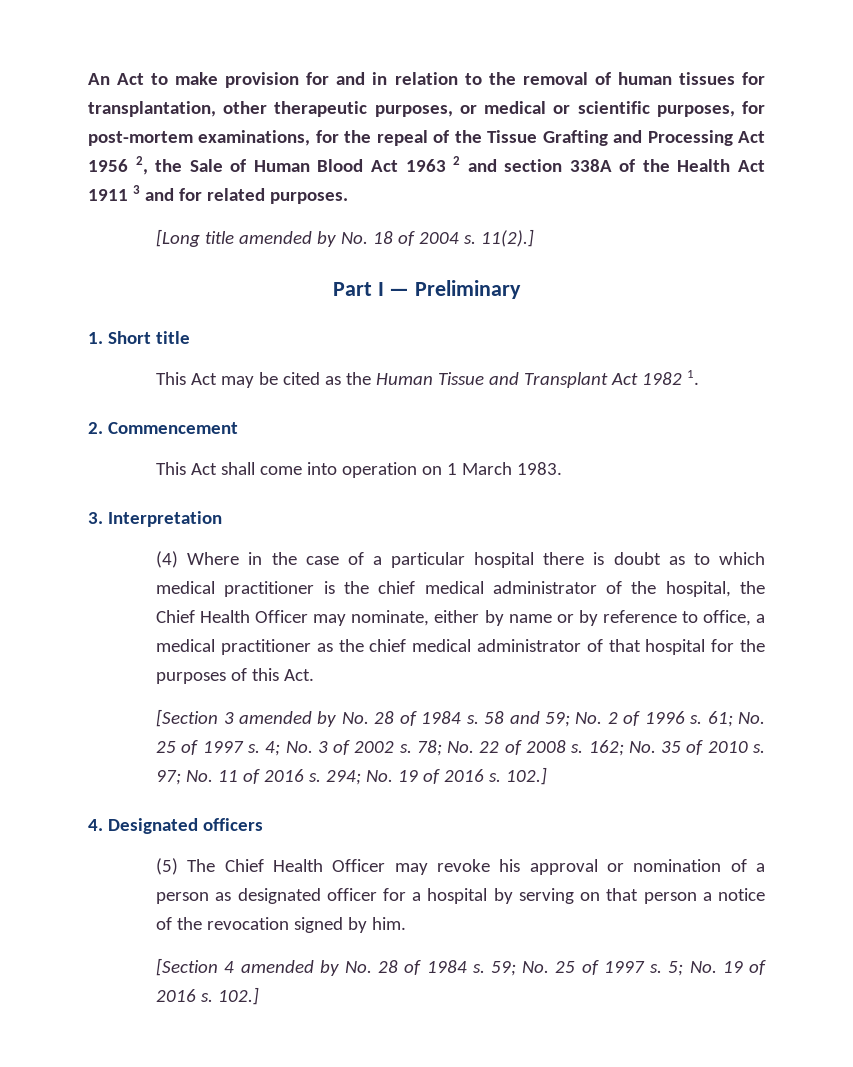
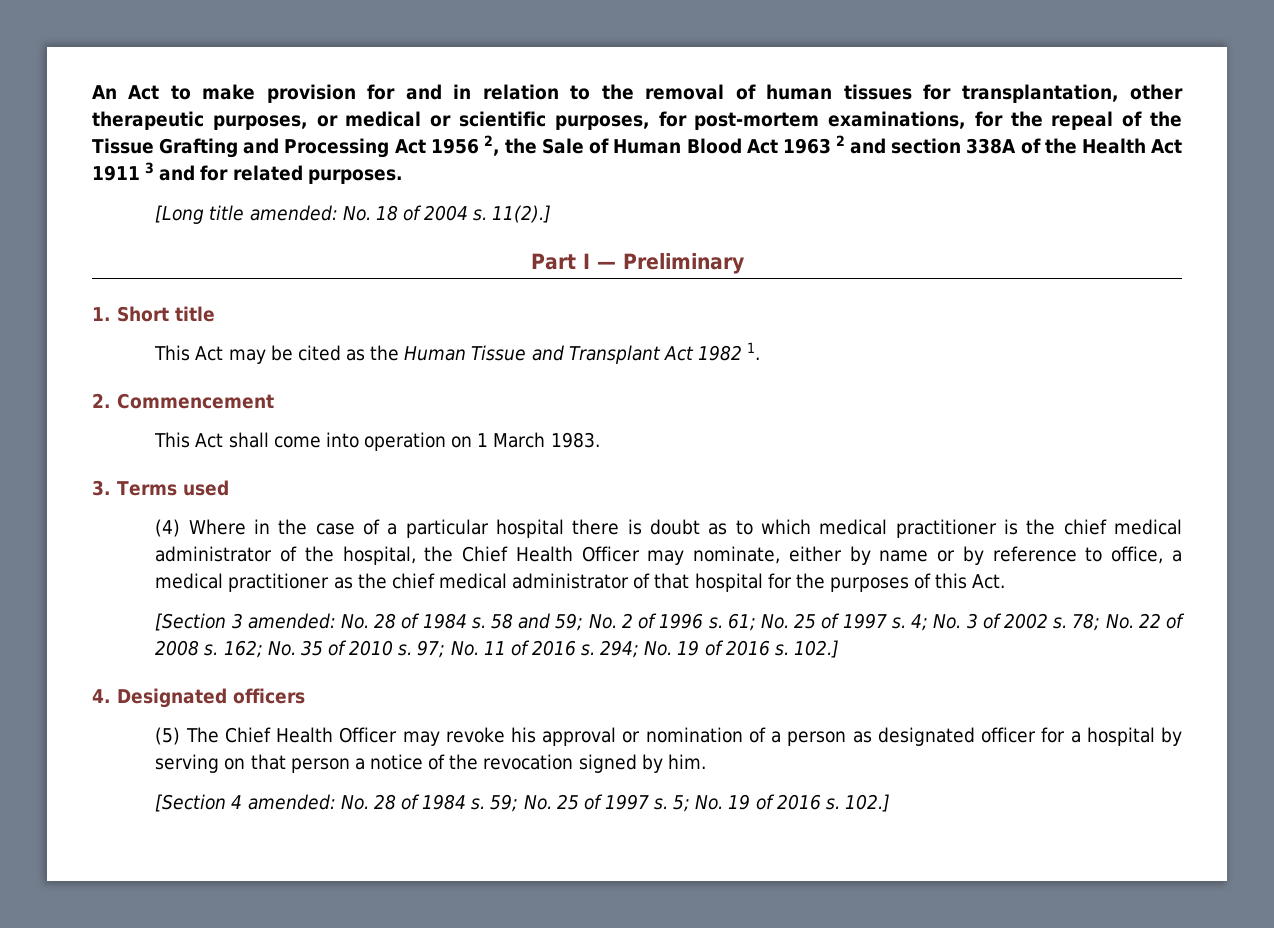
- [Long title amended by No. 18 of 2004 s.
+ [Long title amended: No. 18 of 2004 s.
- 3. Interpretation
+ 3. Terms used
- [Section 3 amended by No. 28 of 1984 s.
+ [Section 3 amended: No. 28 of 1984 s.
- [Section 4 amended by No. 28 of 1984 s.
+ [Section 4 amended: No. 28 of 1984 s.

